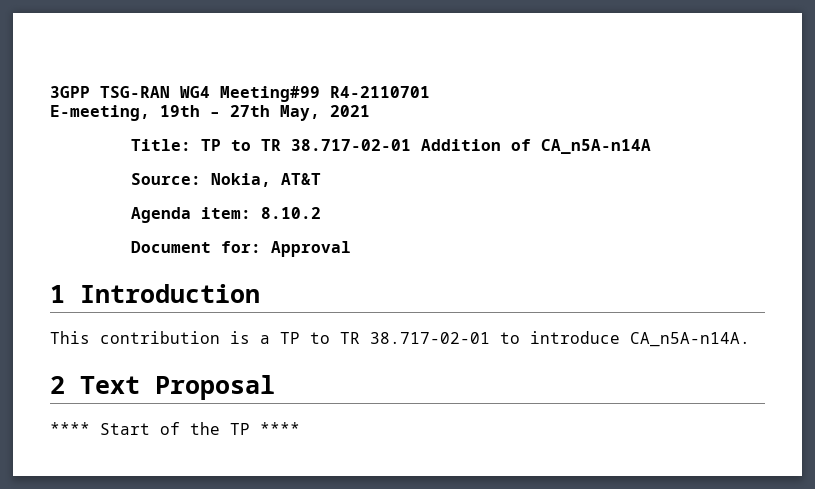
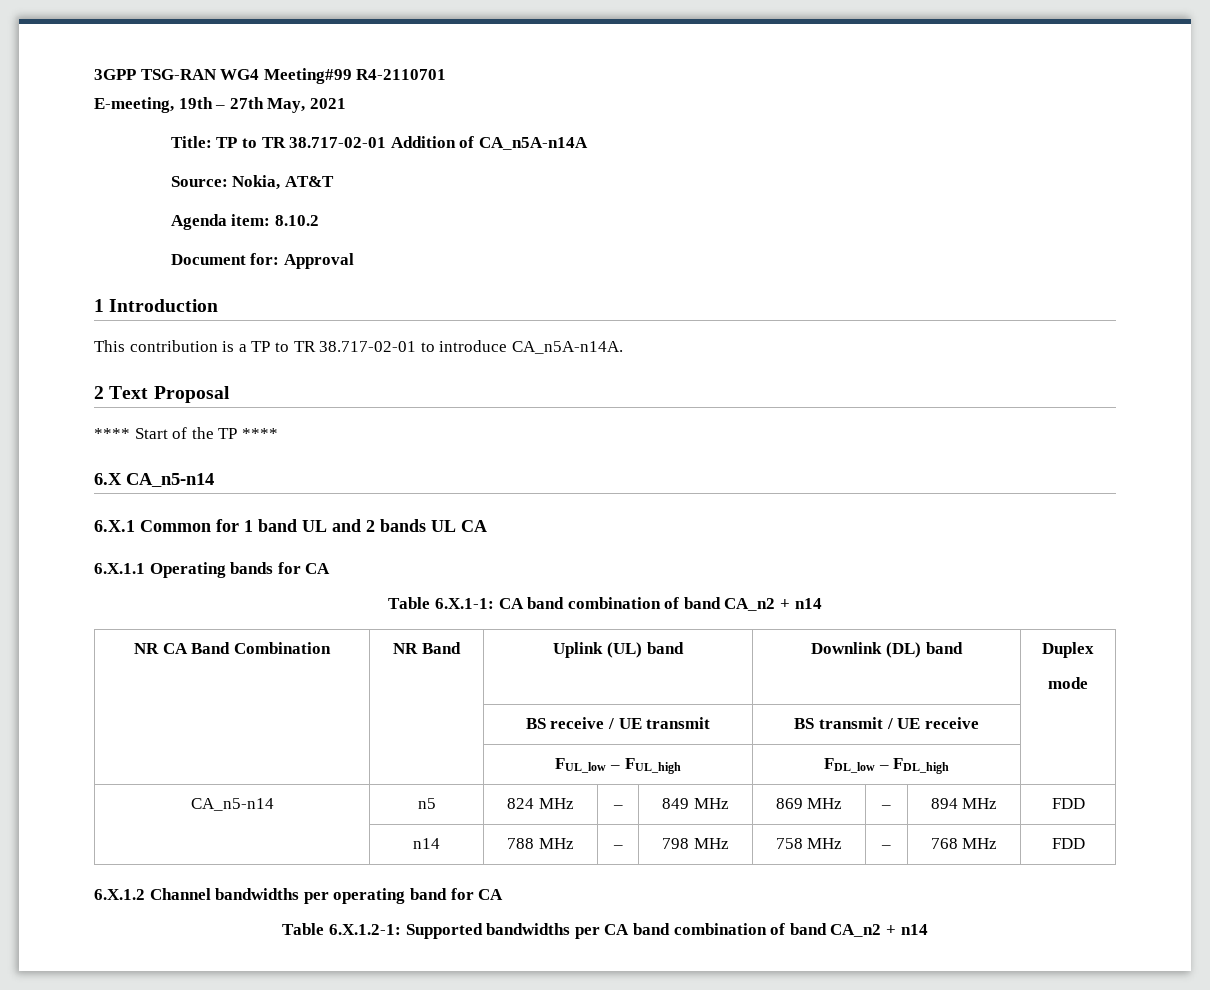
+ 6.X CA_n5-n14
+ 6.X.1 Common for 1 band UL and 2 bands UL CA
+ 6.X.1.1 Operating bands for CA
+ Table 6.X.1-1: CA band combination of band CA_n2 + n14
+ NR CA Band Combination | NR Band | Uplink (UL) band | Downlink (DL) band | Duplex
+ mode
+ | | BS receive / UE transmit | BS transmit / UE receive |
+ | | FUL_low – FUL_high | FDL_low – FDL_high |
+ CA_n5-n14 | n5 | 824 MHz | – | 849 MHz | 869 MHz | – | 894 MHz | FDD
+ | n14 | 788 MHz | – | 798 MHz | 758 MHz | – | 768 MHz | FDD
+ 6.X.1.2 Channel bandwidths per operating band for CA
+ Table 6.X.1.2-1: Supported bandwidths per CA band combination of band CA_n2 + n14

